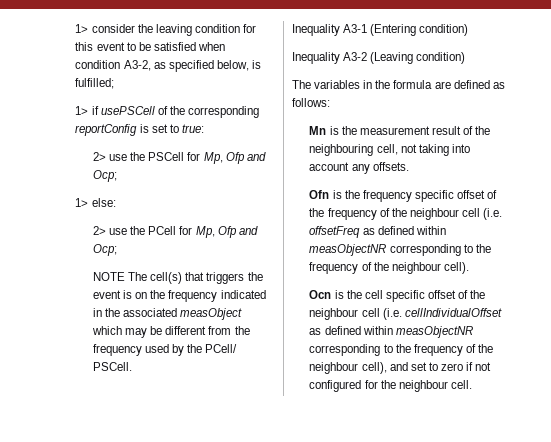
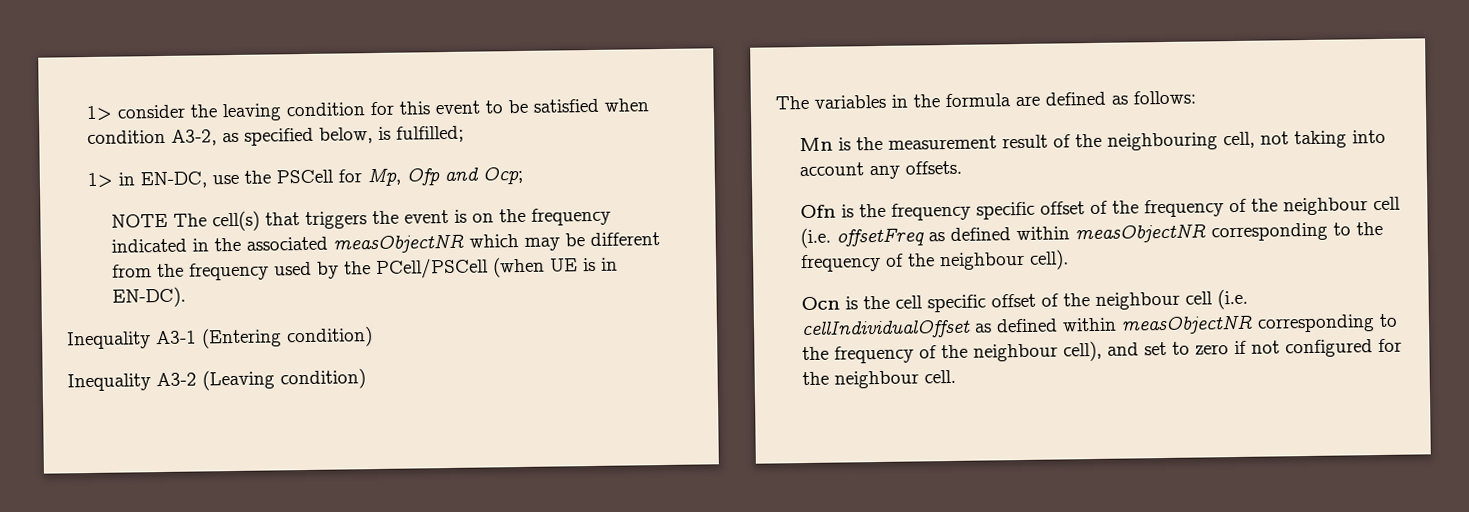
- 1> if usePSCell of the corresponding reportConfig is set to true:
- 2> use the PSCell for Mp, Ofp and Ocp;
+ 1> in EN-DC, use the PSCell for Mp, Ofp and Ocp;
- 1> else:
- 2> use the PCell for Mp, Ofp and Ocp;
- NOTE The cell(s) that triggers the event is on the frequency indicated in the associated measObject which may be different from the frequency used by the PCell/ PSCell.
+ NOTE The cell(s) that triggers the event is on the frequency indicated in the associated measObjectNR which may be different from the frequency used by the PCell/PSCell (when UE is in EN-DC).

